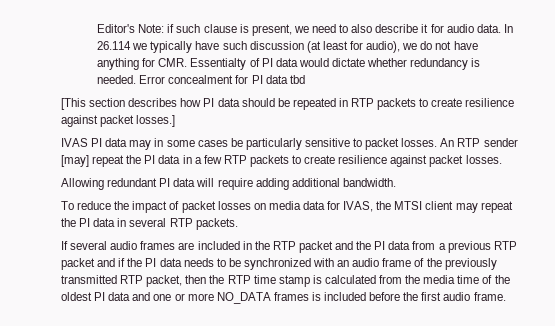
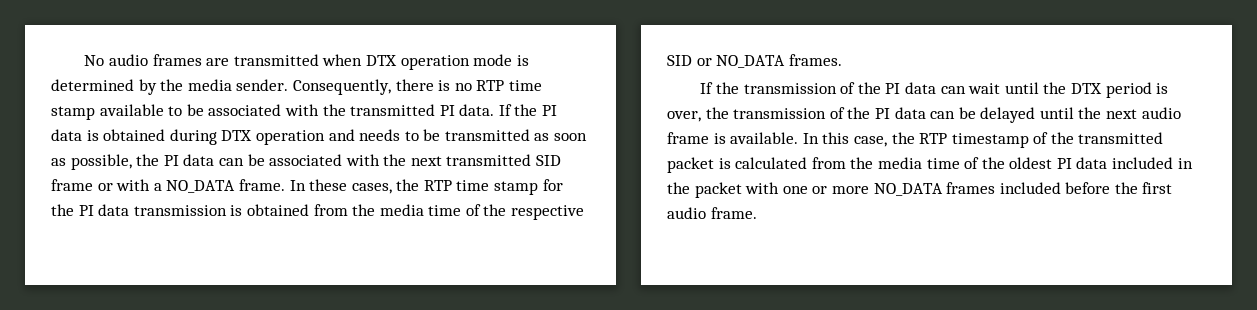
- Editor's Note: if such clause is present, we need to also describe it for audio data. In 26.114 we typically have such discussion (at least for audio), we do not have anything for CMR. Essentialty of PI data would dictate whether redundancy is needed. Error concealment for PI data tbd
- [This section describes how PI data should be repeated in RTP packets to create resilience against packet losses.]
- IVAS PI data may in some cases be particularly sensitive to packet losses. An RTP sender [may] repeat the PI data in a few RTP packets to create resilience against packet losses.
- Allowing redundant PI data will require adding additional bandwidth.
- To reduce the impact of packet losses on media data for IVAS, the MTSI client may repeat the PI data in several RTP packets.
- If several audio frames are included in the RTP packet and the PI data from a previous RTP packet and if the PI data needs to be synchronized with an audio frame of the previously transmitted RTP packet, then the RTP time stamp is calculated from the media time of the oldest PI data and one or more NO_DATA frames is included before the first audio frame.
+ No audio frames are transmitted when DTX operation mode is determined by the media sender. Consequently, there is no RTP time stamp available to be associated with the transmitted PI data. If the PI data is obtained during DTX operation and needs to be transmitted as soon as possible, the PI data can be associated with the next transmitted SID frame or with a NO_DATA frame. In these cases, the RTP time stamp for the PI data transmission is obtained from the media time of the respective SID or NO_DATA frames.
+ If the transmission of the PI data can wait until the DTX period is over, the transmission of the PI data can be delayed until the next audio frame is available. In this case, the RTP timestamp of the transmitted packet is calculated from the media time of the oldest PI data included in the packet with one or more NO_DATA frames included before the first audio frame.

